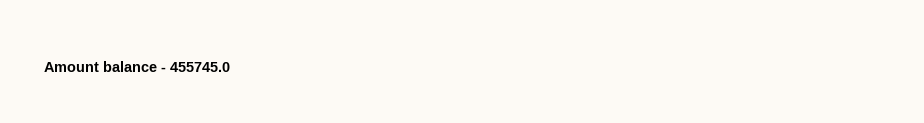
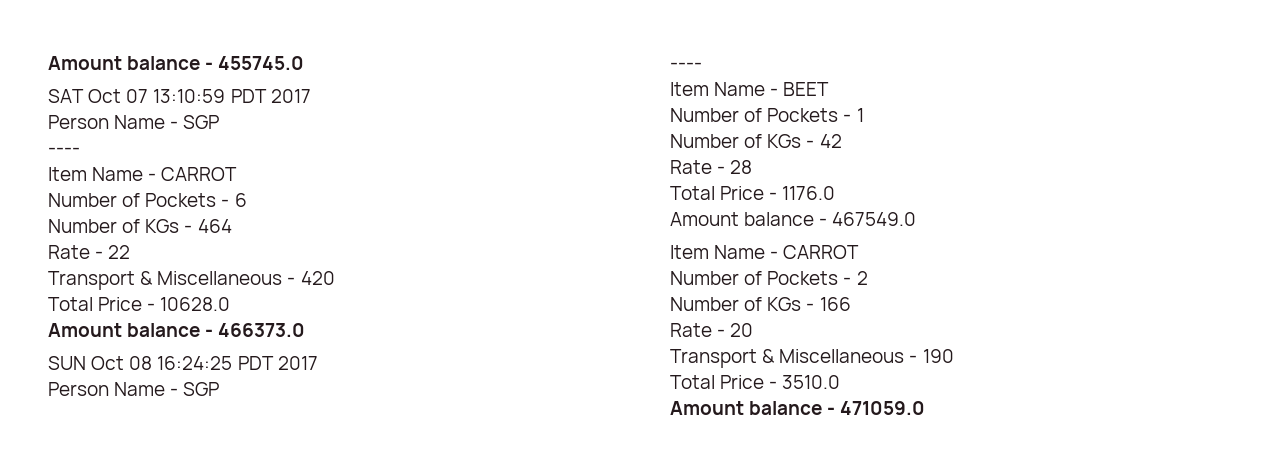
+ SAT Oct 07 13:10:59 PDT 2017
+ Person Name - SGP
+ ----
+ Item Name - CARROT
+ Number of Pockets - 6
+ Number of KGs - 464
+ Rate - 22
+ Transport & Miscellaneous - 420
+ Total Price - 10628.0
+ Amount balance - 466373.0
+ SUN Oct 08 16:24:25 PDT 2017
+ Person Name - SGP
+ ----
+ Item Name - BEET
+ Number of Pockets - 1
+ Number of KGs - 42
+ Rate - 28
+ Total Price - 1176.0
+ Amount balance - 467549.0
+ Item Name - CARROT
+ Number of Pockets - 2
+ Number of KGs - 166
+ Rate - 20
+ Transport & Miscellaneous - 190
+ Total Price - 3510.0
+ Amount balance - 471059.0

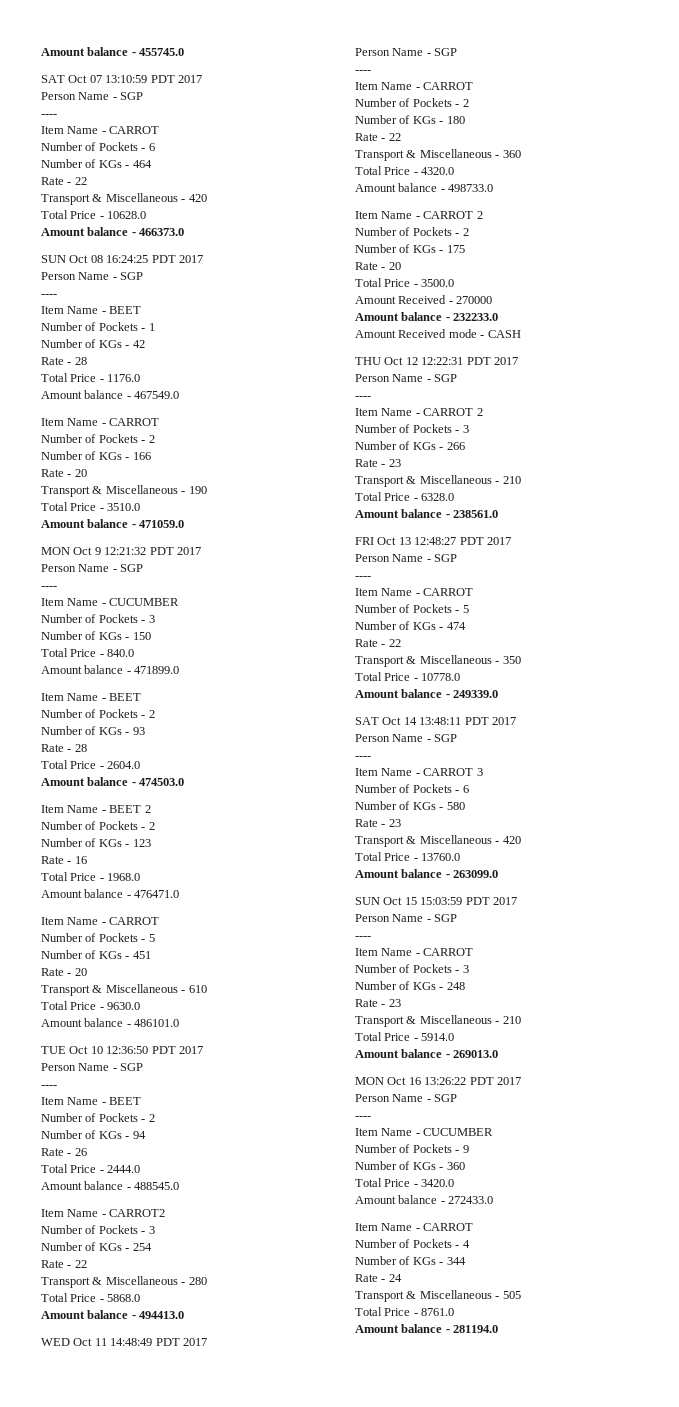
+ MON Oct 9 12:21:32 PDT 2017
+ Person Name - SGP
+ ----
+ Item Name - CUCUMBER
+ Number of Pockets - 3
+ Number of KGs - 150
+ Total Price - 840.0
+ Amount balance - 471899.0
+ Item Name - BEET
+ Number of Pockets - 2
+ Number of KGs - 93
+ Rate - 28
+ Total Price - 2604.0
+ Amount balance - 474503.0
+ Item Name - BEET 2
+ Number of Pockets - 2
+ Number of KGs - 123
+ Rate - 16
+ Total Price - 1968.0
+ Amount balance - 476471.0
+ Item Name - CARROT
+ Number of Pockets - 5
+ Number of KGs - 451
+ Rate - 20
+ Transport & Miscellaneous - 610
+ Total Price - 9630.0
+ Amount balance - 486101.0
+ TUE Oct 10 12:36:50 PDT 2017
+ Person Name - SGP
+ ----
+ Item Name - BEET
+ Number of Pockets - 2
+ Number of KGs - 94
+ Rate - 26
+ Total Price - 2444.0
+ Amount balance - 488545.0
+ Item Name - CARROT2
+ Number of Pockets - 3
+ Number of KGs - 254
+ Rate - 22
+ Transport & Miscellaneous - 280
+ Total Price - 5868.0
+ Amount balance - 494413.0
+ WED Oct 11 14:48:49 PDT 2017
+ Person Name - SGP
+ ----
+ Item Name - CARROT
+ Number of Pockets - 2
+ Number of KGs - 180
+ Rate - 22
+ Transport & Miscellaneous - 360
+ Total Price - 4320.0
+ Amount balance - 498733.0
+ Item Name - CARROT 2
+ Number of Pockets - 2
+ Number of KGs - 175
+ Rate - 20
+ Total Price - 3500.0
+ Amount Received - 270000
+ Amount balance - 232233.0
+ Amount Received mode - CASH
+ THU Oct 12 12:22:31 PDT 2017
+ Person Name - SGP
+ ----
+ Item Name - CARROT 2
+ Number of Pockets - 3
+ Number of KGs - 266
+ Rate - 23
+ Transport & Miscellaneous - 210
+ Total Price - 6328.0
+ Amount balance - 238561.0
+ FRI Oct 13 12:48:27 PDT 2017
+ Person Name - SGP
+ ----
+ Item Name - CARROT
+ Number of Pockets - 5
+ Number of KGs - 474
+ Rate - 22
+ Transport & Miscellaneous - 350
+ Total Price - 10778.0
+ Amount balance - 249339.0
+ SAT Oct 14 13:48:11 PDT 2017
+ Person Name - SGP
+ ----
+ Item Name - CARROT 3
+ Number of Pockets - 6
+ Number of KGs - 580
+ Rate - 23
+ Transport & Miscellaneous - 420
+ Total Price - 13760.0
+ Amount balance - 263099.0
+ SUN Oct 15 15:03:59 PDT 2017
+ Person Name - SGP
+ ----
+ Item Name - CARROT
+ Number of Pockets - 3
+ Number of KGs - 248
+ Rate - 23
+ Transport & Miscellaneous - 210
+ Total Price - 5914.0
+ Amount balance - 269013.0
+ MON Oct 16 13:26:22 PDT 2017
+ Person Name - SGP
+ ----
+ Item Name - CUCUMBER
+ Number of Pockets - 9
+ Number of KGs - 360
+ Total Price - 3420.0
+ Amount balance - 272433.0
+ Item Name - CARROT
+ Number of Pockets - 4
+ Number of KGs - 344
+ Rate - 24
+ Transport & Miscellaneous - 505
+ Total Price - 8761.0
+ Amount balance - 281194.0

